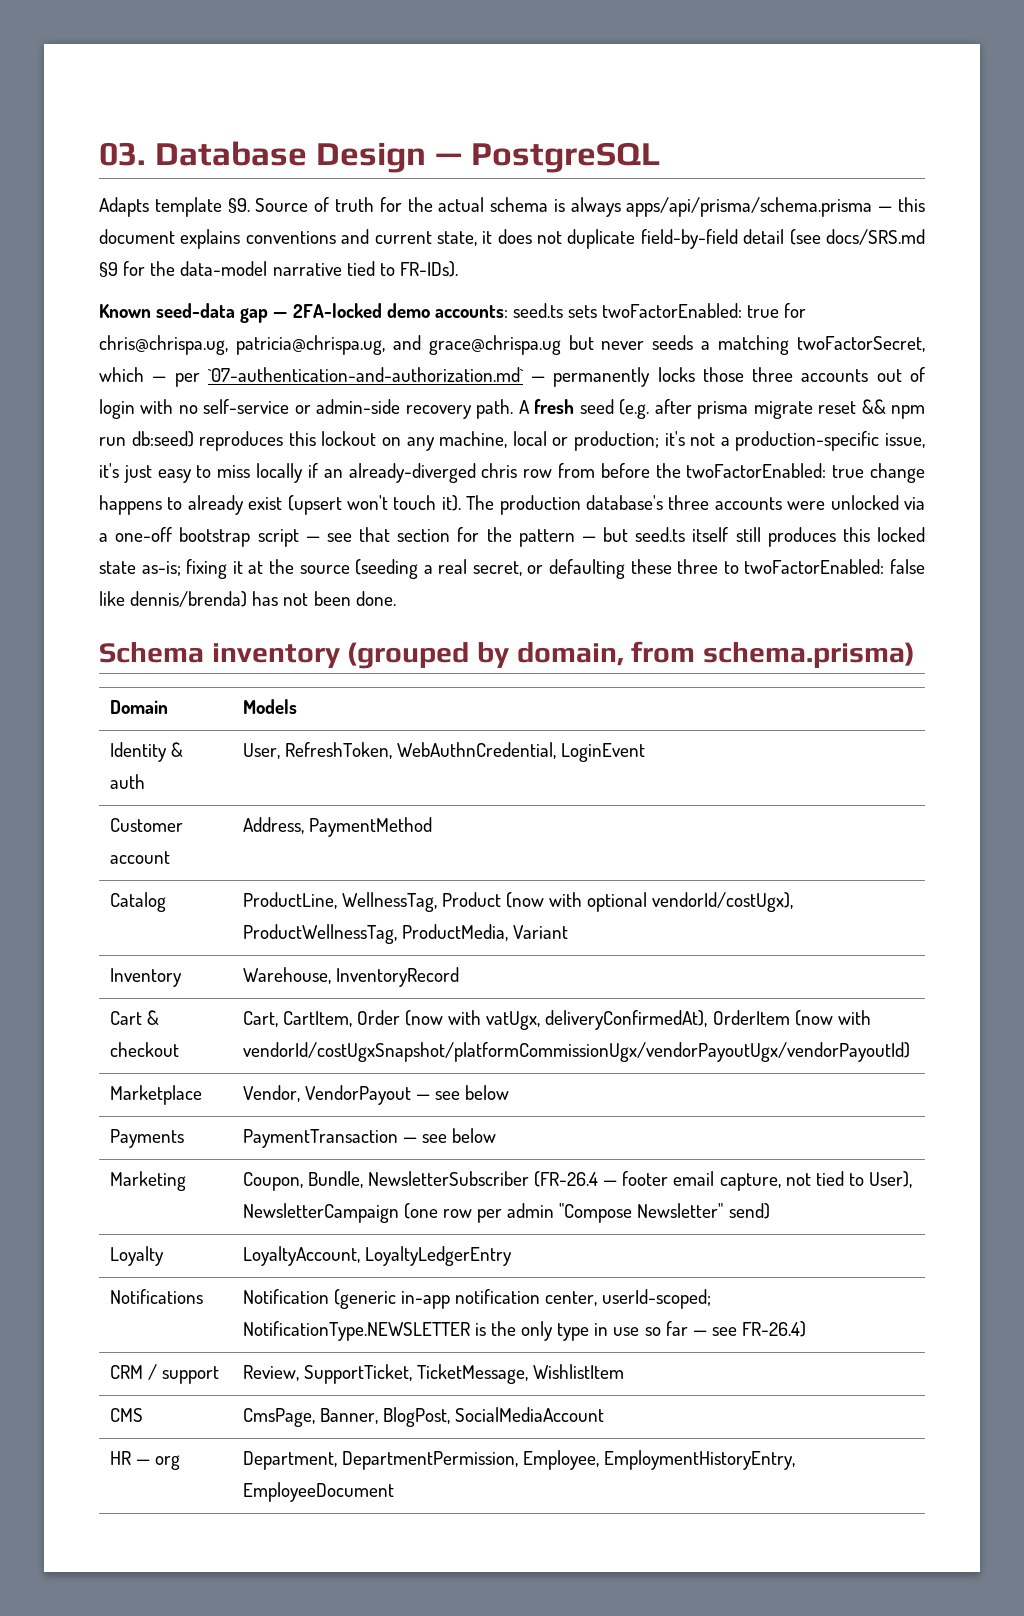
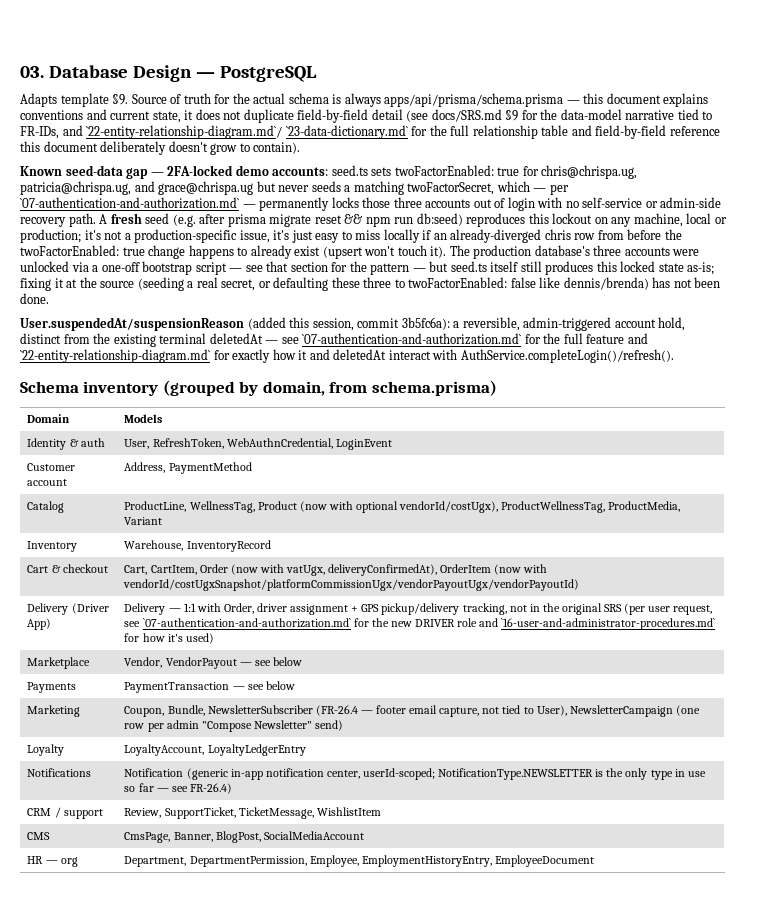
- Source of truth for the actual schema is always apps/api/prisma/schema.prisma — this document explains conventions and current state, it does not duplicate field-by-field detail (see docs/SRS.md §9 for the data-model narrative tied to FR-IDs).
+ Source of truth for the actual schema is always apps/api/prisma/schema.prisma — this document explains conventions and current state, it does not duplicate field-by-field detail (see docs/SRS.md §9 for the data-model narrative tied to FR-IDs, and `22-entity-relationship-diagram.md`/ `23-data-dictionary.md` for the full relationship table and field-by-field reference this document deliberately doesn't grow to contain).
+ User.suspendedAt/suspensionReason (added this session, commit 3b5fc6a): a reversible, admin-triggered account hold, distinct from the existing terminal deletedAt — see `07-authentication-and-authorization.md` for the full feature and `22-entity-relationship-diagram.md` for exactly how it and deletedAt interact with AuthService.completeLogin()/refresh().
+ Delivery (Driver App) | Delivery — 1:1 with Order, driver assignment + GPS pickup/delivery tracking, not in the original SRS (per user request, see `07-authentication-and-authorization.md` for the new DRIVER role and `16-user-and-administrator-procedures.md` for how it's used)

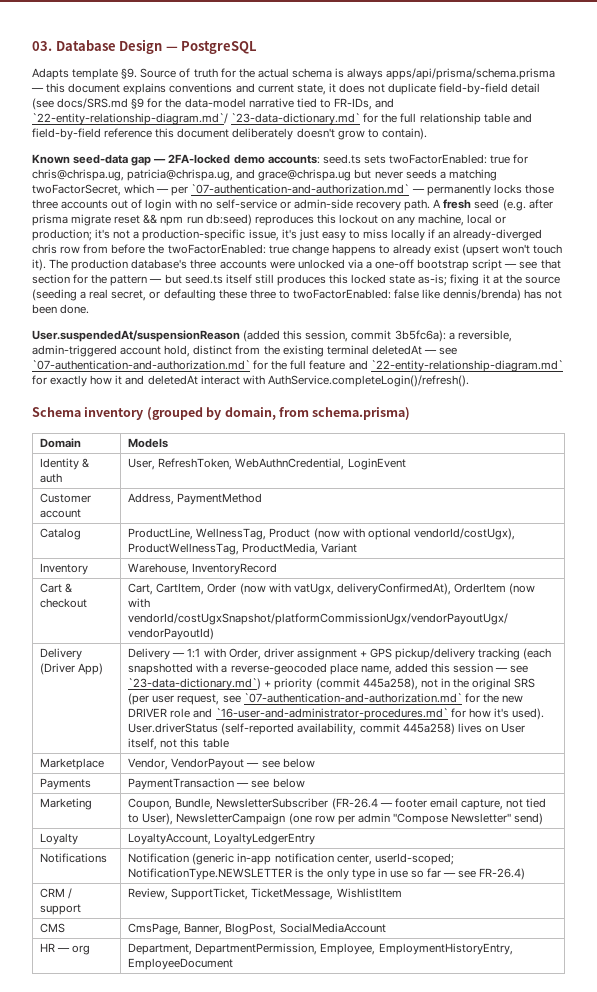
- Delivery — 1:1 with Order, driver assignment + GPS pickup/delivery tracking, not in the original SRS (per user request, see `07-authentication-and-authorization.md` for the new DRIVER role and `16-user-and-administrator-procedures.md` for how it's used)
+ Delivery — 1:1 with Order, driver assignment + GPS pickup/delivery tracking (each snapshotted with a reverse-geocoded place name, added this session — see `23-data-dictionary.md`) + priority (commit 445a258), not in the original SRS (per user request, see `07-authentication-and-authorization.md` for the new DRIVER role and `16-user-and-administrator-procedures.md` for how it's used). User.driverStatus (self-reported availability, commit 445a258) lives on User itself, not this table

